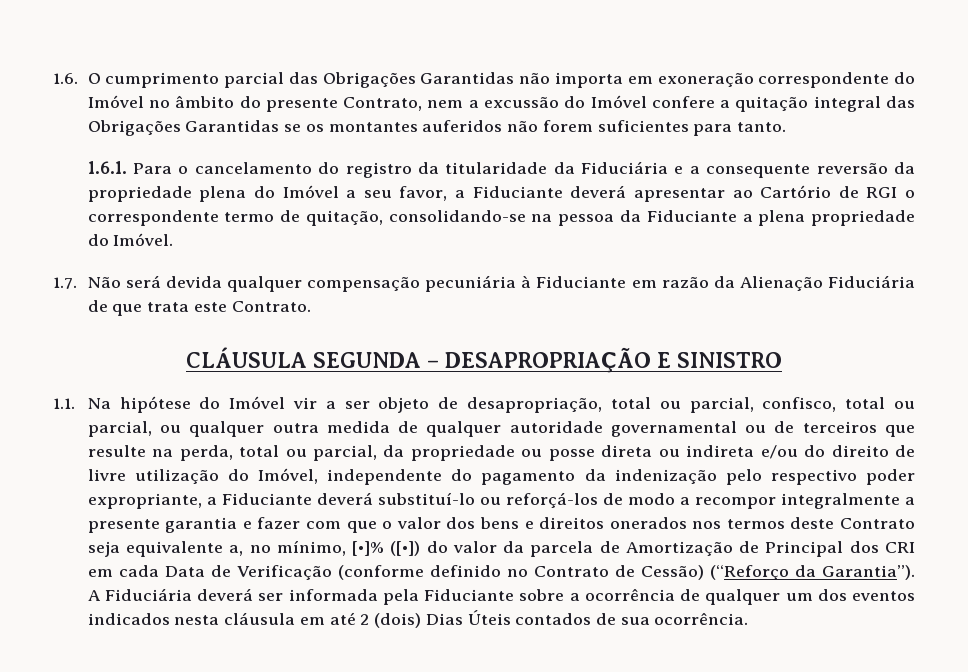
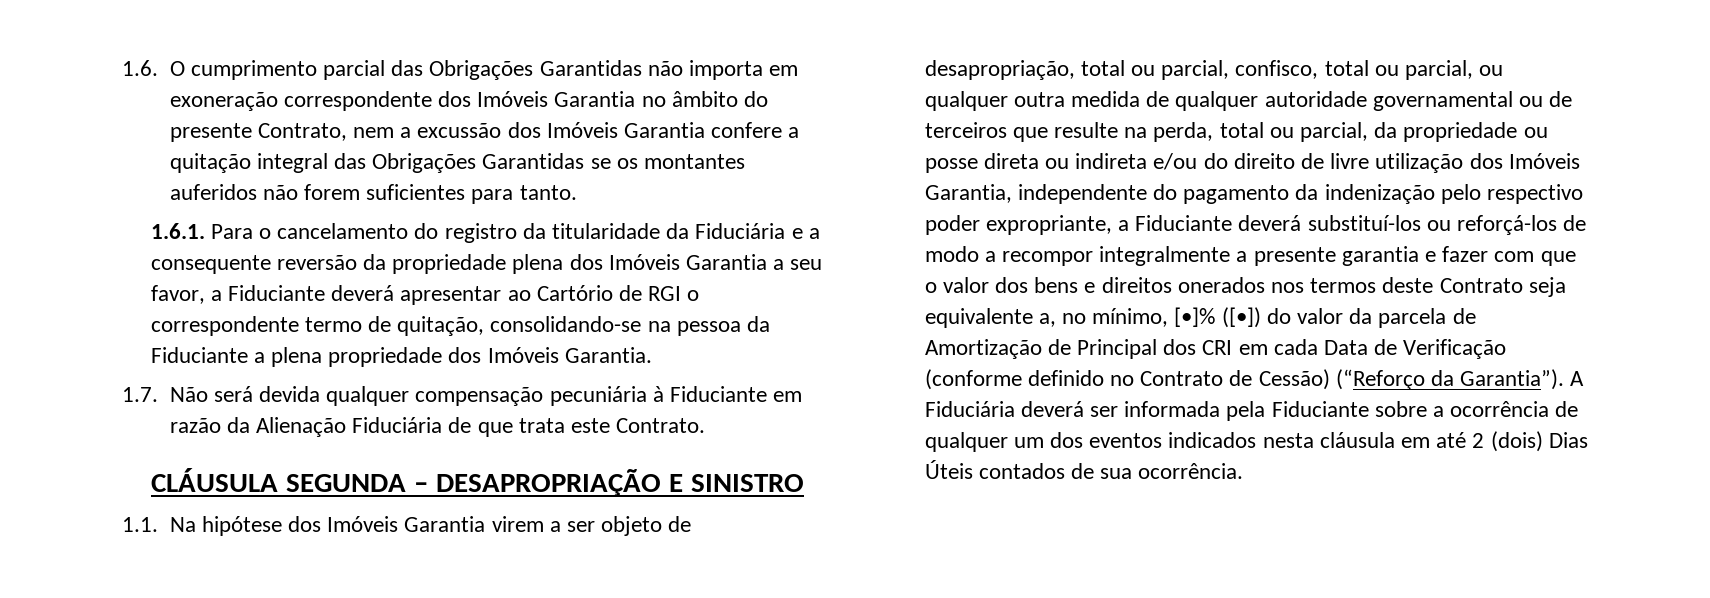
- 1.6. O cumprimento parcial das Obrigações Garantidas não importa em exoneração correspondente do Imóvel no âmbito do presente Contrato, nem a excussão do Imóvel confere a quitação integral das Obrigações Garantidas se os montantes auferidos não forem suficientes para tanto.
+ 1.6. O cumprimento parcial das Obrigações Garantidas não importa em exoneração correspondente dos Imóveis Garantia no âmbito do presente Contrato, nem a excussão dos Imóveis Garantia confere a quitação integral das Obrigações Garantidas se os montantes auferidos não forem suficientes para tanto.
- 1.6.1. Para o cancelamento do registro da titularidade da Fiduciária e a consequente reversão da propriedade plena do Imóvel a seu favor, a Fiduciante deverá apresentar ao Cartório de RGI o correspondente termo de quitação, consolidando-se na pessoa da Fiduciante a plena propriedade do Imóvel.
+ 1.6.1. Para o cancelamento do registro da titularidade da Fiduciária e a consequente reversão da propriedade plena dos Imóveis Garantia a seu favor, a Fiduciante deverá apresentar ao Cartório de RGI o correspondente termo de quitação, consolidando-se na pessoa da Fiduciante a plena propriedade dos Imóveis Garantia.
- 1.1. Na hipótese do Imóvel vir a ser objeto de desapropriação, total ou parcial, confisco, total ou parcial, ou qualquer outra medida de qualquer autoridade governamental ou de terceiros que resulte na perda, total ou parcial, da propriedade ou posse direta ou indireta e/ou do direito de livre utilização do Imóvel, independente do pagamento da indenização pelo respectivo poder expropriante, a Fiduciante deverá substituí-lo ou reforçá-los de modo a recompor integralmente a presente garantia e fazer com que o valor dos bens e direitos onerados nos termos deste Contrato seja equivalente a, no mínimo, [•]% ([•]) do valor da parcela de Amortização de Principal dos CRI em cada Data de Verificação (conforme definido no Contrato de Cessão) (“Reforço da Garantia”).
+ 1.1. Na hipótese dos Imóveis Garantia virem a ser objeto de desapropriação, total ou parcial, confisco, total ou parcial, ou qualquer outra medida de qualquer autoridade governamental ou de terceiros que resulte na perda, total ou parcial, da propriedade ou posse direta ou indireta e/ou do direito de livre utilização dos Imóveis Garantia, independente do pagamento da indenização pelo respectivo poder expropriante, a Fiduciante deverá substituí-los ou reforçá-los de modo a recompor integralmente a presente garantia e fazer com que o valor dos bens e direitos onerados nos termos deste Contrato seja equivalente a, no mínimo, [•]% ([•]) do valor da parcela de Amortização de Principal dos CRI em cada Data de Verificação (conforme definido no Contrato de Cessão) (“Reforço da Garantia”).

